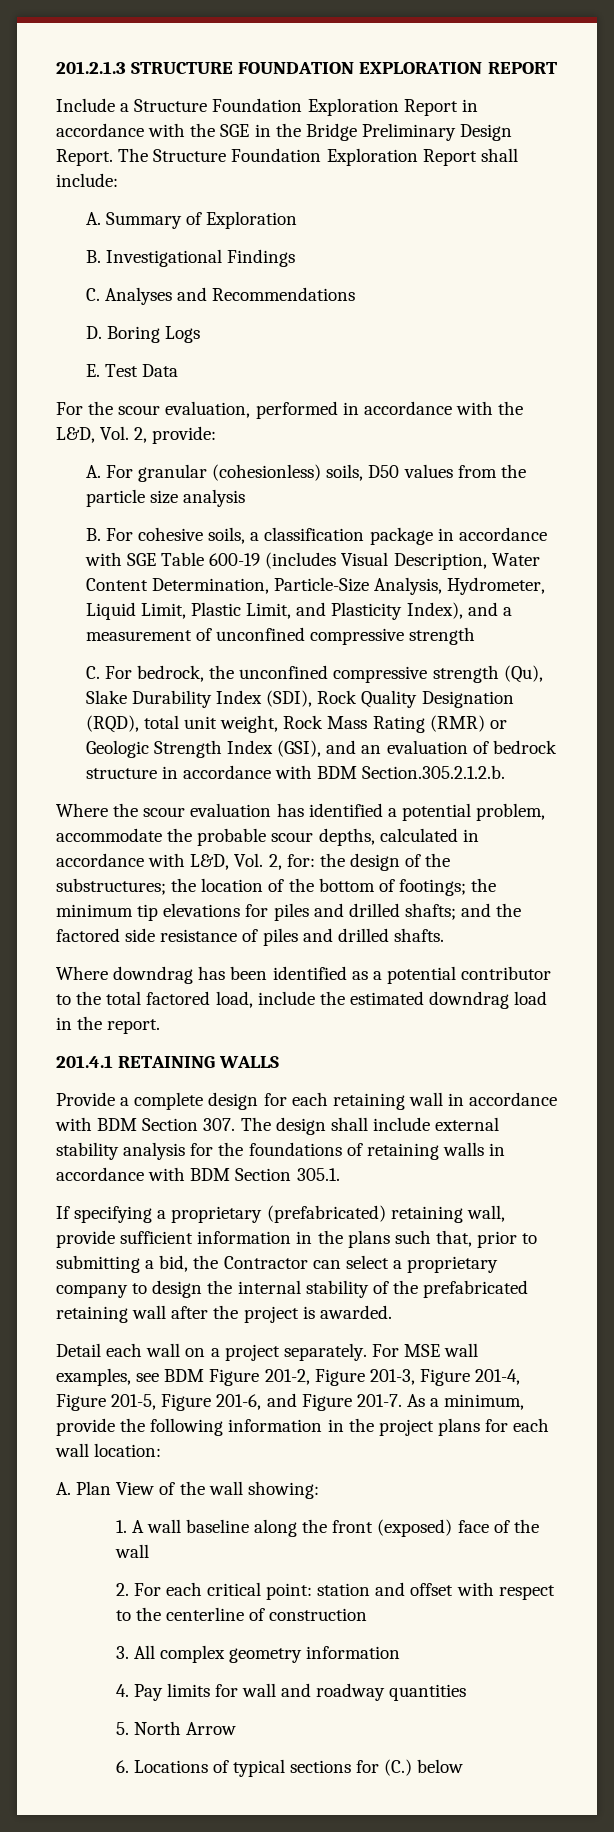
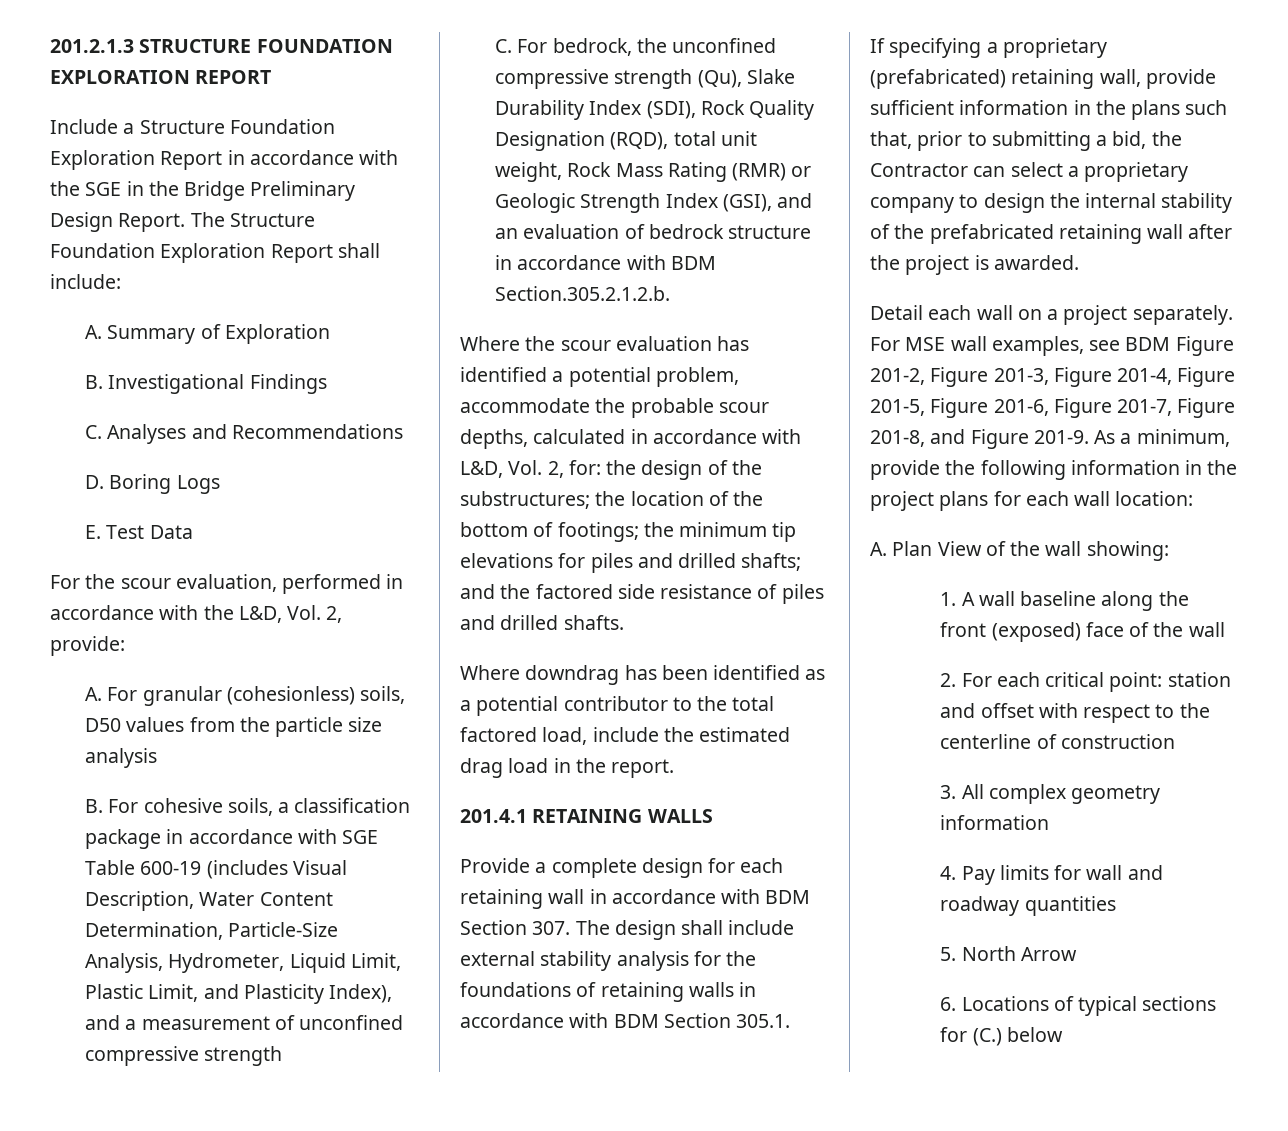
- Where downdrag has been identified as a potential contributor to the total factored load, include the estimated downdrag load in the report.
+ Where downdrag has been identified as a potential contributor to the total factored load, include the estimated drag load in the report.
- For MSE wall examples, see BDM Figure 201-2, Figure 201-3, Figure 201-4, Figure 201-5, Figure 201-6, and Figure 201-7.
+ For MSE wall examples, see BDM Figure 201-2, Figure 201-3, Figure 201-4, Figure 201-5, Figure 201-6, Figure 201-7, Figure 201-8, and Figure 201-9.

